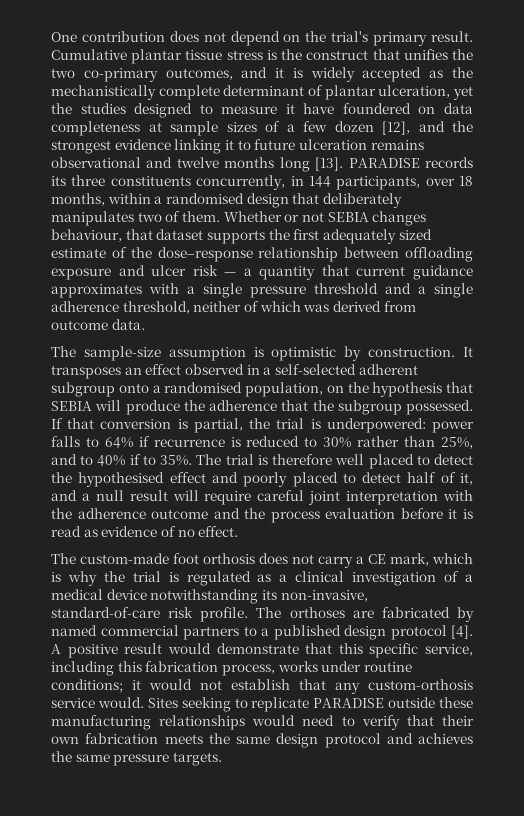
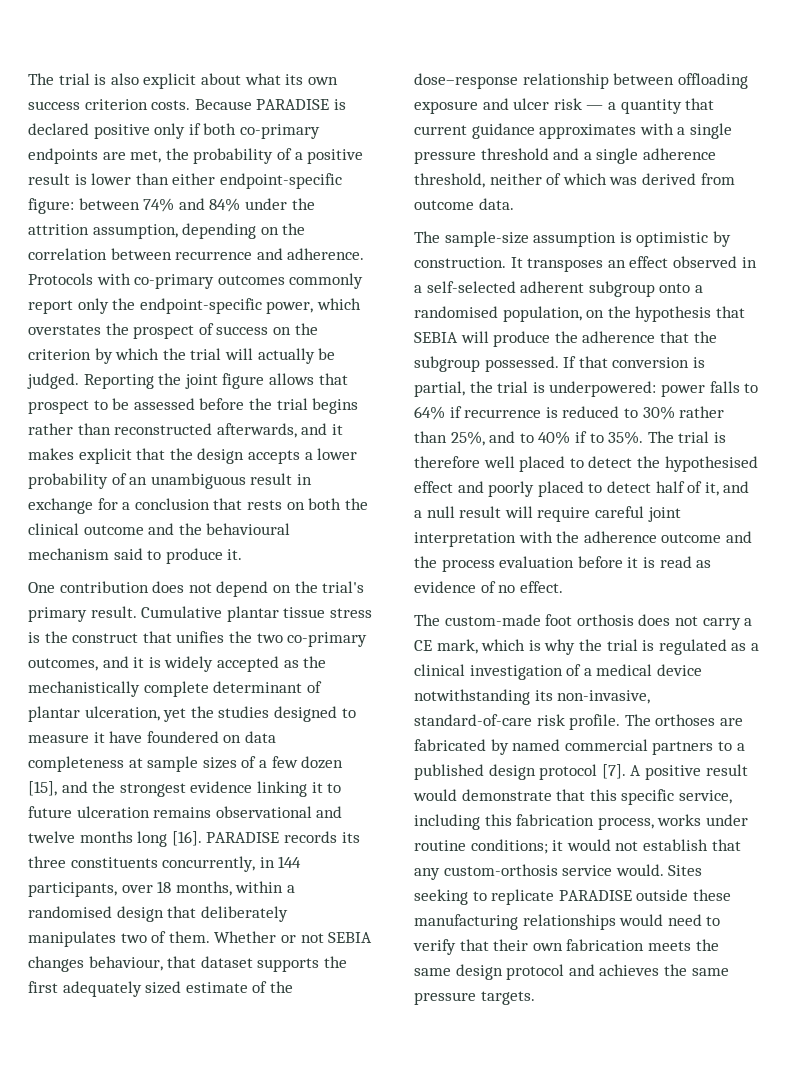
+ The trial is also explicit about what its own success criterion costs. Because PARADISE is declared positive only if both co-primary endpoints are met, the probability of a positive result is lower than either endpoint-specific figure: between 74% and 84% under the attrition assumption, depending on the correlation between recurrence and adherence. Protocols with co-primary outcomes commonly report only the endpoint-specific power, which overstates the prospect of success on the criterion by which the trial will actually be judged. Reporting the joint figure allows that prospect to be assessed before the trial begins rather than reconstructed afterwards, and it makes explicit that the design accepts a lower probability of an unambiguous result in exchange for a conclusion that rests on both the clinical outcome and the behavioural mechanism said to produce it.
- Cumulative plantar tissue stress is the construct that unifies the two co-primary outcomes, and it is widely accepted as the mechanistically complete determinant of plantar ulceration, yet the studies designed to measure it have foundered on data completeness at sample sizes of a few dozen [12], and the strongest evidence linking it to future ulceration remains observational and twelve months long [13].
+ Cumulative plantar tissue stress is the construct that unifies the two co-primary outcomes, and it is widely accepted as the mechanistically complete determinant of plantar ulceration, yet the studies designed to measure it have foundered on data completeness at sample sizes of a few dozen [15], and the strongest evidence linking it to future ulceration remains observational and twelve months long [16].
- The orthoses are fabricated by named commercial partners to a published design protocol [4].
+ The orthoses are fabricated by named commercial partners to a published design protocol [7].

